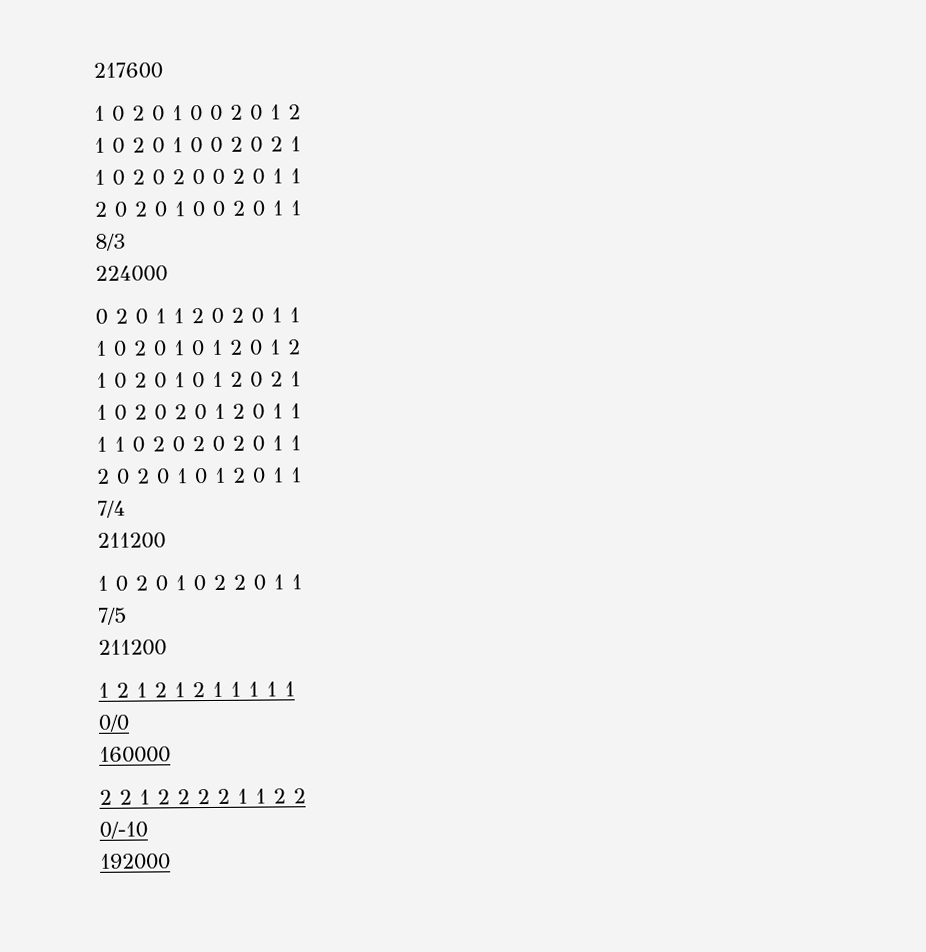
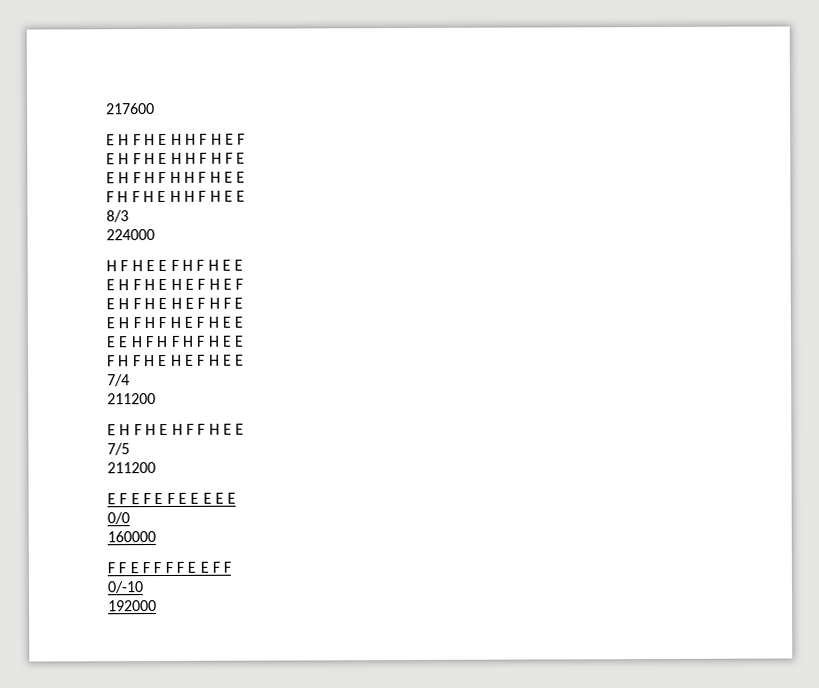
- 1 0 2 0 1 0 0 2 0 1 2
- 1 0 2 0 1 0 0 2 0 2 1
- 1 0 2 0 2 0 0 2 0 1 1
- 2 0 2 0 1 0 0 2 0 1 1
+ E H F H E H H F H E F
+ E H F H E H H F H F E
+ E H F H F H H F H E E
+ F H F H E H H F H E E
  8/3
  224000
- 0 2 0 1 1 2 0 2 0 1 1
- 1 0 2 0 1 0 1 2 0 1 2
- 1 0 2 0 1 0 1 2 0 2 1
- 1 0 2 0 2 0 1 2 0 1 1
- 1 1 0 2 0 2 0 2 0 1 1
- 2 0 2 0 1 0 1 2 0 1 1
+ H F H E E F H F H E E
+ E H F H E H E F H E F
+ E H F H E H E F H F E
+ E H F H F H E F H E E
+ E E H F H F H F H E E
+ F H F H E H E F H E E
  7/4
  211200
- 1 0 2 0 1 0 2 2 0 1 1
+ E H F H E H F F H E E
  7/5
  211200
- 1 2 1 2 1 2 1 1 1 1 1
+ E F E F E F E E E E E
  0/0
  160000
- 2 2 1 2 2 2 2 1 1 2 2
+ F F E F F F F E E F F

